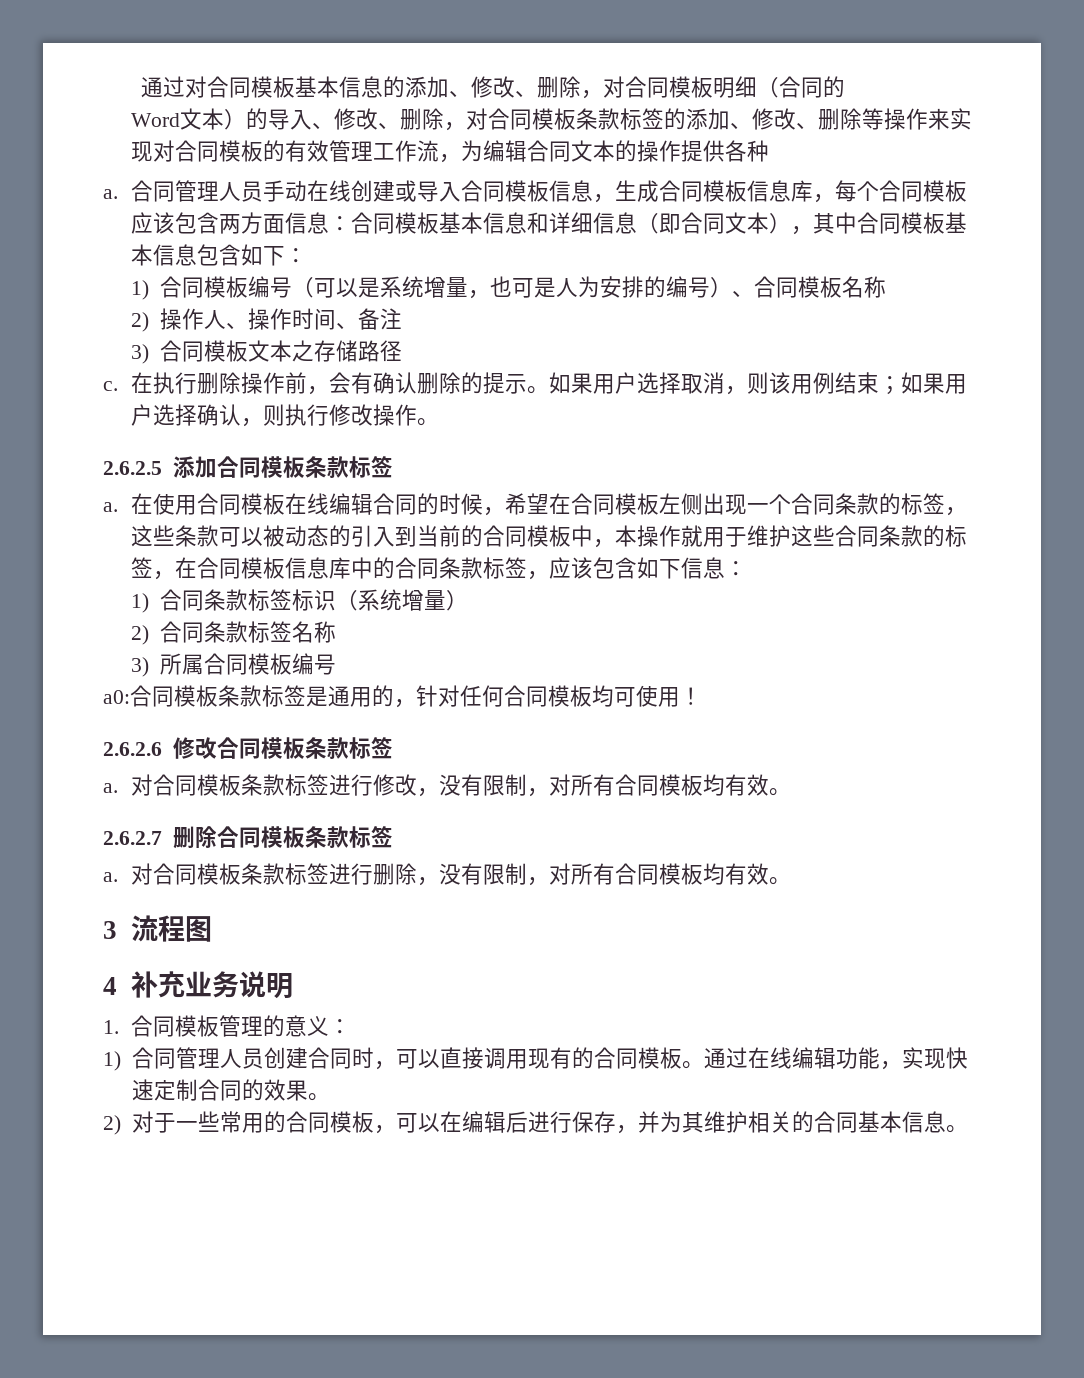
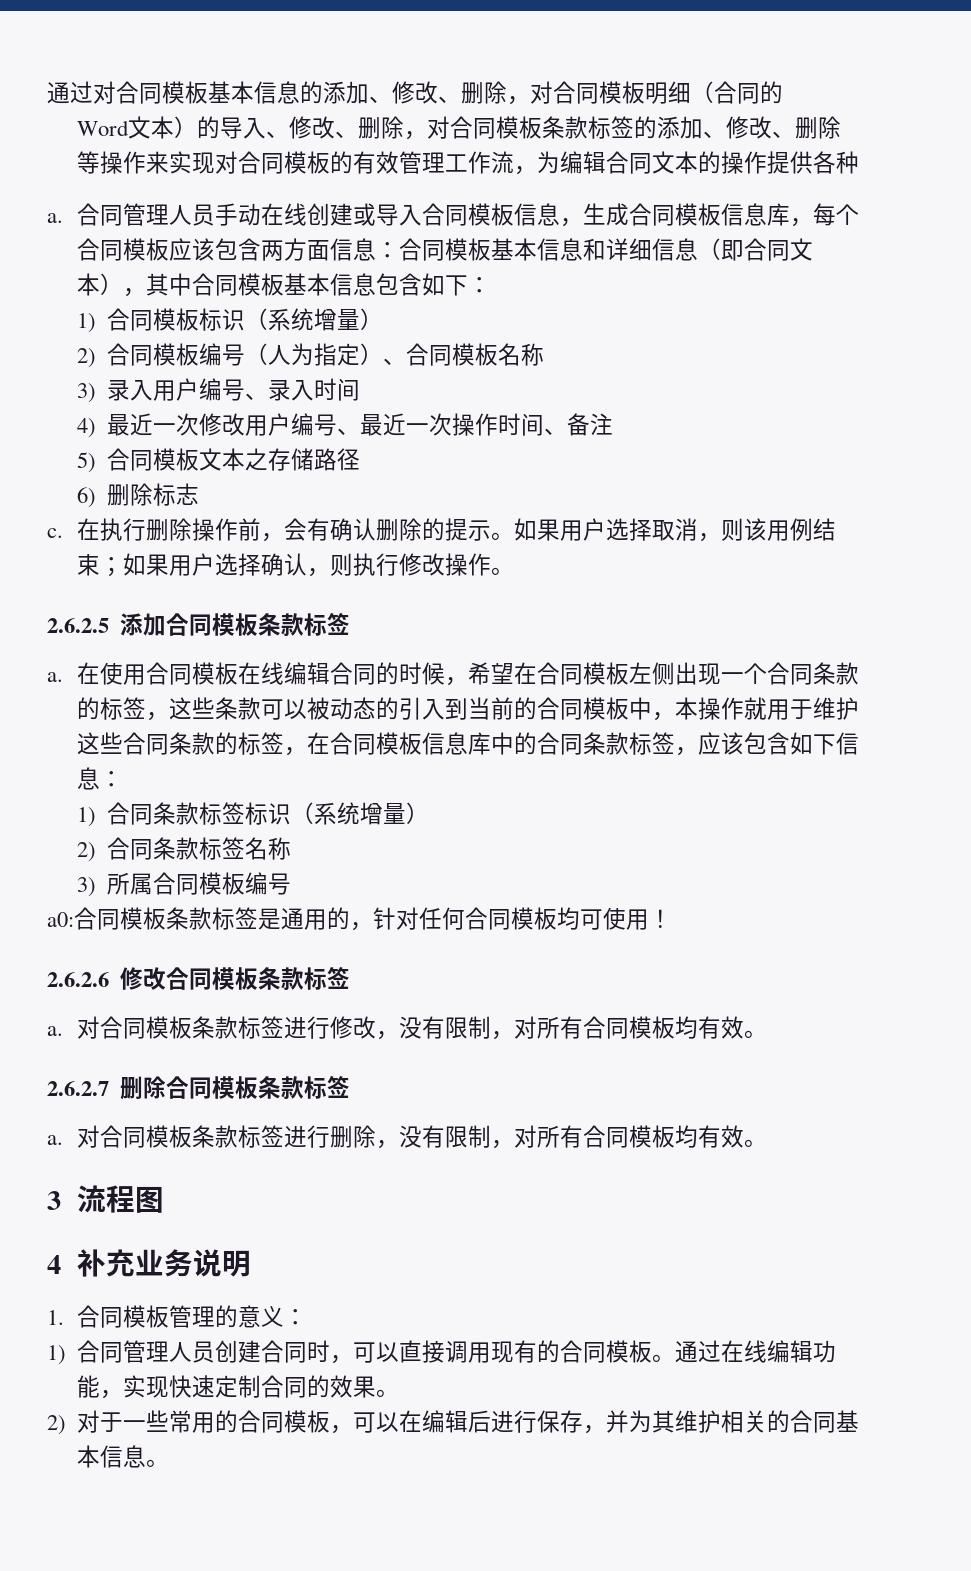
- 1)合同模板编号（可以是系统增量，也可是人为安排的编号）、合同模板名称
- 2)操作人、操作时间、备注
+ 1)合同模板标识（系统增量）
+ 2)合同模板编号（人为指定）、合同模板名称
+ 3)录入用户编号、录入时间
+ 4)最近一次修改用户编号、最近一次操作时间、备注
- 3)合同模板文本之存储路径
+ 5)合同模板文本之存储路径
+ 6)删除标志

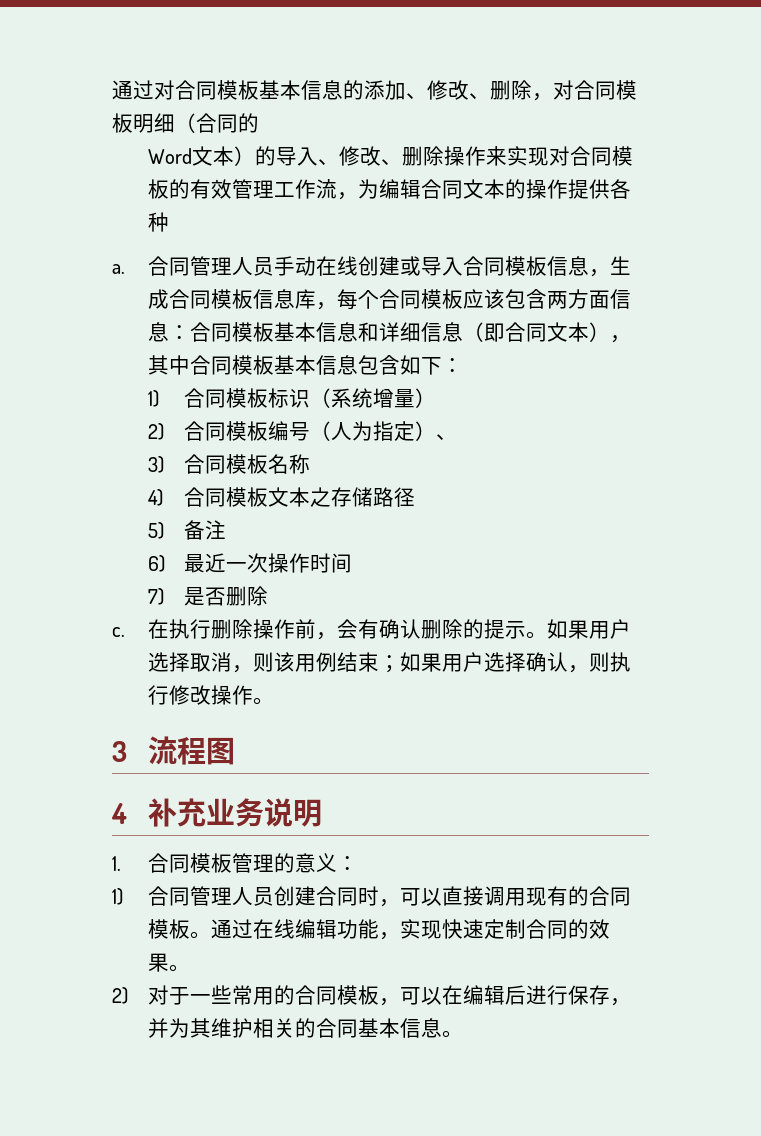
- Word文本）的导入、修改、删除，对合同模板条款标签的添加、修改、删除等操作来实现对合同模板的有效管理工作流，为编辑合同文本的操作提供各种
+ Word文本）的导入、修改、删除操作来实现对合同模板的有效管理工作流，为编辑合同文本的操作提供各种
- 2)合同模板编号（人为指定）、合同模板名称
+ 2)合同模板编号（人为指定）、
+ 3)合同模板名称
- 3)录入用户编号、录入时间
- 4)最近一次修改用户编号、最近一次操作时间、备注
- 5)合同模板文本之存储路径
+ 4)合同模板文本之存储路径
- 6)删除标志
+ 5)备注
+ 6)最近一次操作时间
+ 7)是否删除
- 2.6.2.5添加合同模板条款标签
- a.在使用合同模板在线编辑合同的时候，希望在合同模板左侧出现一个合同条款的标签，这些条款可以被动态的引入到当前的合同模板中，本操作就用于维护这些合同条款的标签，在合同模板信息库中的合同条款标签，应该包含如下信息：
- 1)合同条款标签标识（系统增量）
- 2)合同条款标签名称
- 3)所属合同模板编号
- a0:合同模板条款标签是通用的，针对任何合同模板均可使用！
- 2.6.2.6修改合同模板条款标签
- a.对合同模板条款标签进行修改，没有限制，对所有合同模板均有效。
- 2.6.2.7删除合同模板条款标签
- a.对合同模板条款标签进行删除，没有限制，对所有合同模板均有效。

